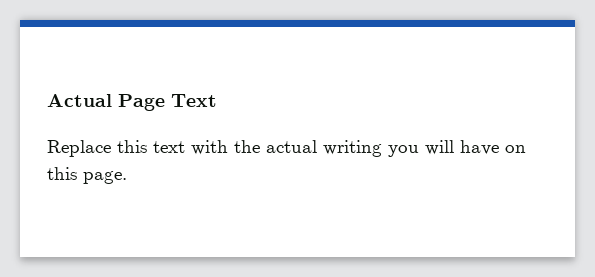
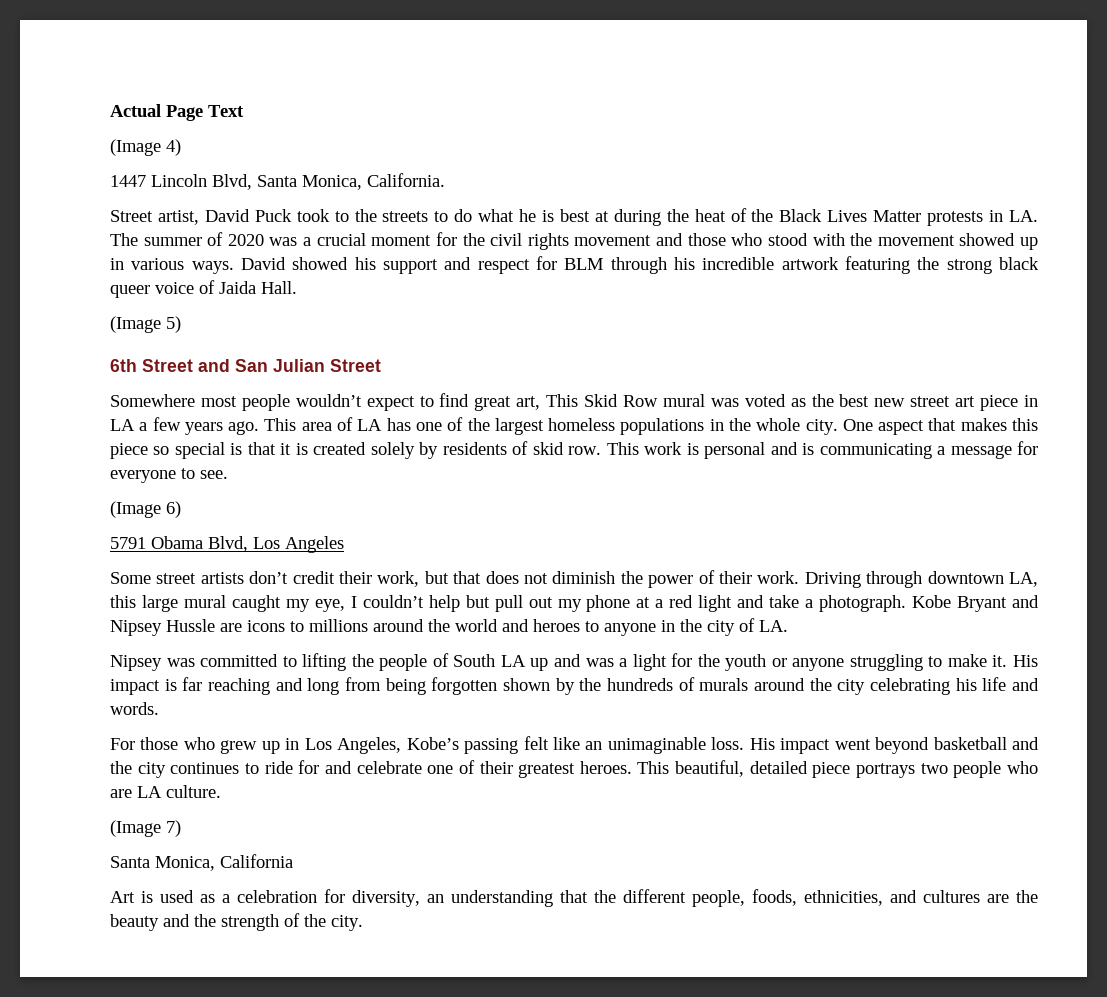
- Replace this text with the actual writing you will have on this page.
+ (Image 4)
+ 1447 Lincoln Blvd, Santa Monica, California.
+ Street artist, David Puck took to the streets to do what he is best at during the heat of the Black Lives Matter protests in LA. The summer of 2020 was a crucial moment for the civil rights movement and those who stood with the movement showed up in various ways. David showed his support and respect for BLM through his incredible artwork featuring the strong black queer voice of Jaida Hall.
+ (Image 5)
+ 6th Street and San Julian Street
+ Somewhere most people wouldn’t expect to find great art, This Skid Row mural was voted as the best new street art piece in LA a few years ago. This area of LA has one of the largest homeless populations in the whole city. One aspect that makes this piece so special is that it is created solely by residents of skid row. This work is personal and is communicating a message for everyone to see.
+ (Image 6)
+ 5791 Obama Blvd, Los Angeles
+ Some street artists don’t credit their work, but that does not diminish the power of their work. Driving through downtown LA, this large mural caught my eye, I couldn’t help but pull out my phone at a red light and take a photograph. Kobe Bryant and Nipsey Hussle are icons to millions around the world and heroes to anyone in the city of LA.
+ Nipsey was committed to lifting the people of South LA up and was a light for the youth or anyone struggling to make it. His impact is far reaching and long from being forgotten shown by the hundreds of murals around the city celebrating his life and words.
+ For those who grew up in Los Angeles, Kobe’s passing felt like an unimaginable loss. His impact went beyond basketball and the city continues to ride for and celebrate one of their greatest heroes. This beautiful, detailed piece portrays two people who are LA culture.
+ (Image 7)
+ Santa Monica, California
+ Art is used as a celebration for diversity, an understanding that the different people, foods, ethnicities, and cultures are the beauty and the strength of the city.

